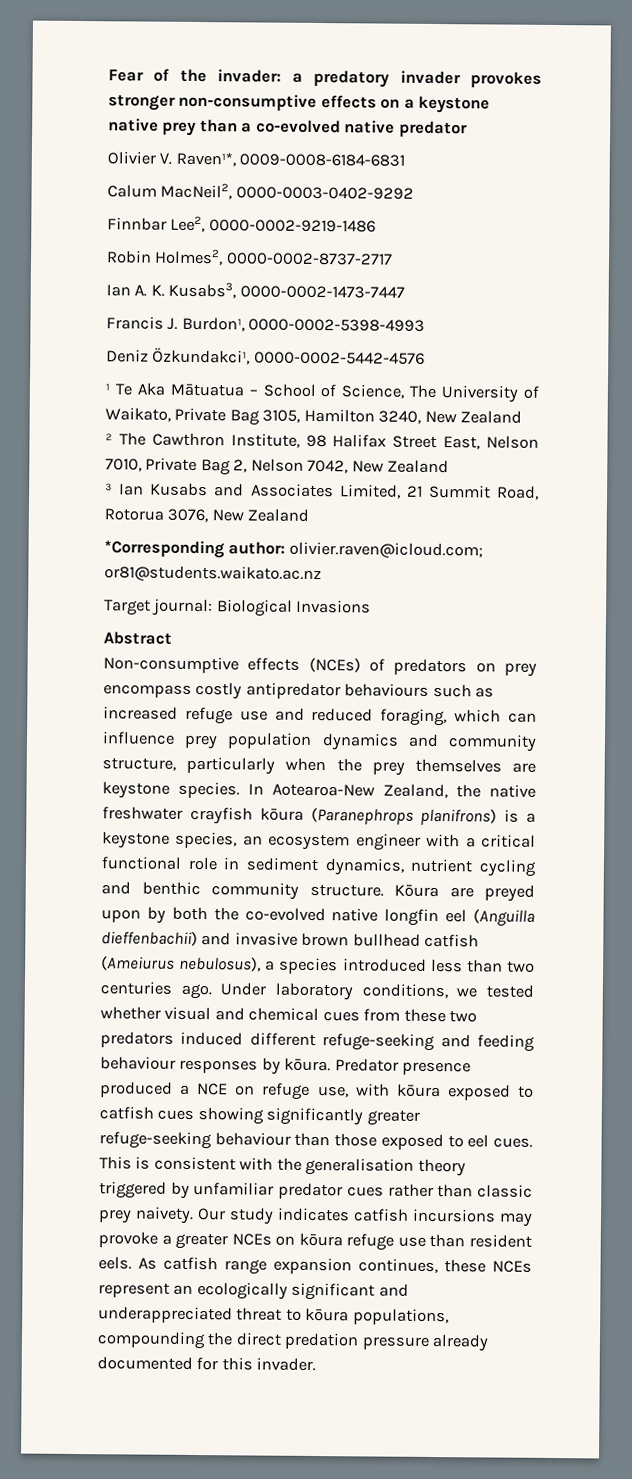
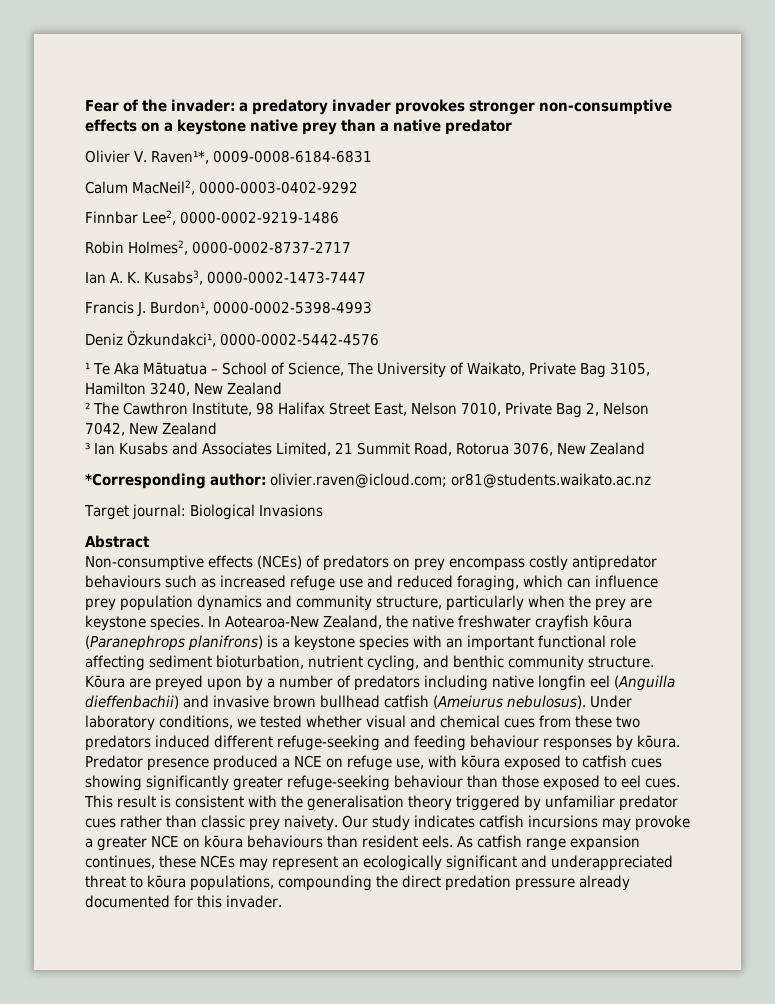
- Fear of the invader: a predatory invader provokes stronger non-consumptive effects on a keystone native prey than a co-evolved native predator
+ Fear of the invader: a predatory invader provokes stronger non-consumptive effects on a keystone native prey than a native predator
- Non-consumptive effects (NCEs) of predators on prey encompass costly antipredator behaviours such as increased refuge use and reduced foraging, which can influence prey population dynamics and community structure, particularly when the prey themselves are keystone species.
+ Non-consumptive effects (NCEs) of predators on prey encompass costly antipredator behaviours such as increased refuge use and reduced foraging, which can influence prey population dynamics and community structure, particularly when the prey are keystone species.
- In Aotearoa-New Zealand, the native freshwater crayfish kōura (Paranephrops planifrons) is a keystone species, an ecosystem engineer with a critical functional role in sediment dynamics, nutrient cycling and benthic community structure.
+ In Aotearoa-New Zealand, the native freshwater crayfish kōura (Paranephrops planifrons) is a keystone species with an important functional role affecting sediment bioturbation, nutrient cycling, and benthic community structure.
- Kōura are preyed upon by both the co-evolved native longfin eel (Anguilla dieffenbachii) and invasive brown bullhead catfish (Ameiurus nebulosus), a species introduced less than two centuries ago.
+ Kōura are preyed upon by a number of predators including native longfin eel (Anguilla dieffenbachii) and invasive brown bullhead catfish (Ameiurus nebulosus).
- This is consistent with the generalisation theory triggered by unfamiliar predator cues rather than classic prey naivety.
+ This result is consistent with the generalisation theory triggered by unfamiliar predator cues rather than classic prey naivety.
- Our study indicates catfish incursions may provoke a greater NCEs on kōura refuge use than resident eels.
+ Our study indicates catfish incursions may provoke a greater NCE on kōura behaviours than resident eels.
- As catfish range expansion continues, these NCEs represent an ecologically significant and underappreciated threat to kōura populations, compounding the direct predation pressure already documented for this invader.
+ As catfish range expansion continues, these NCEs may represent an ecologically significant and underappreciated threat to kōura populations, compounding the direct predation pressure already documented for this invader.

